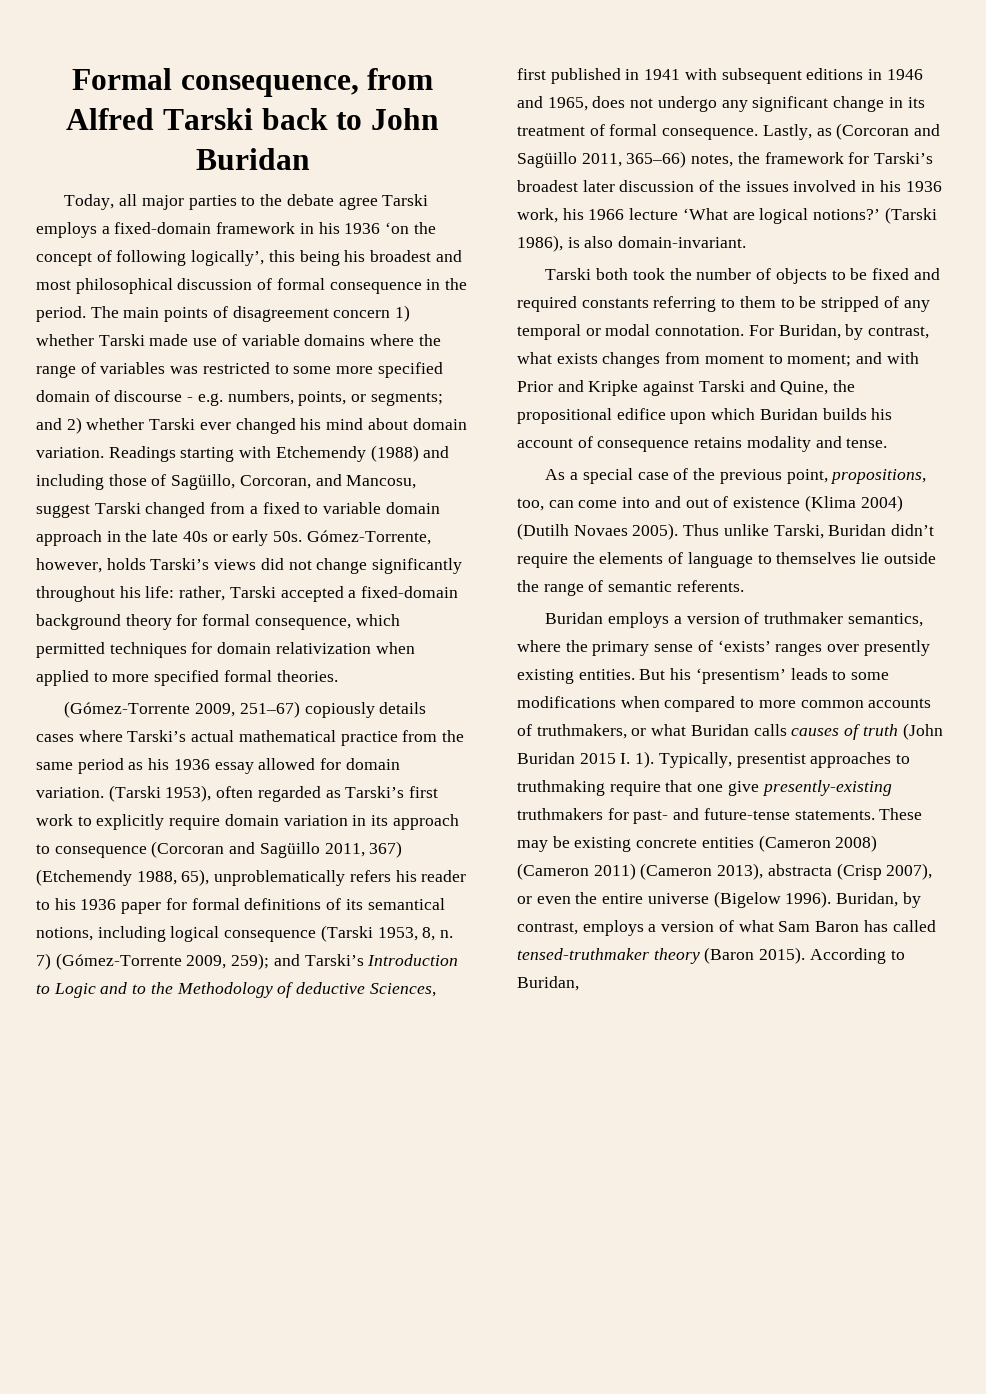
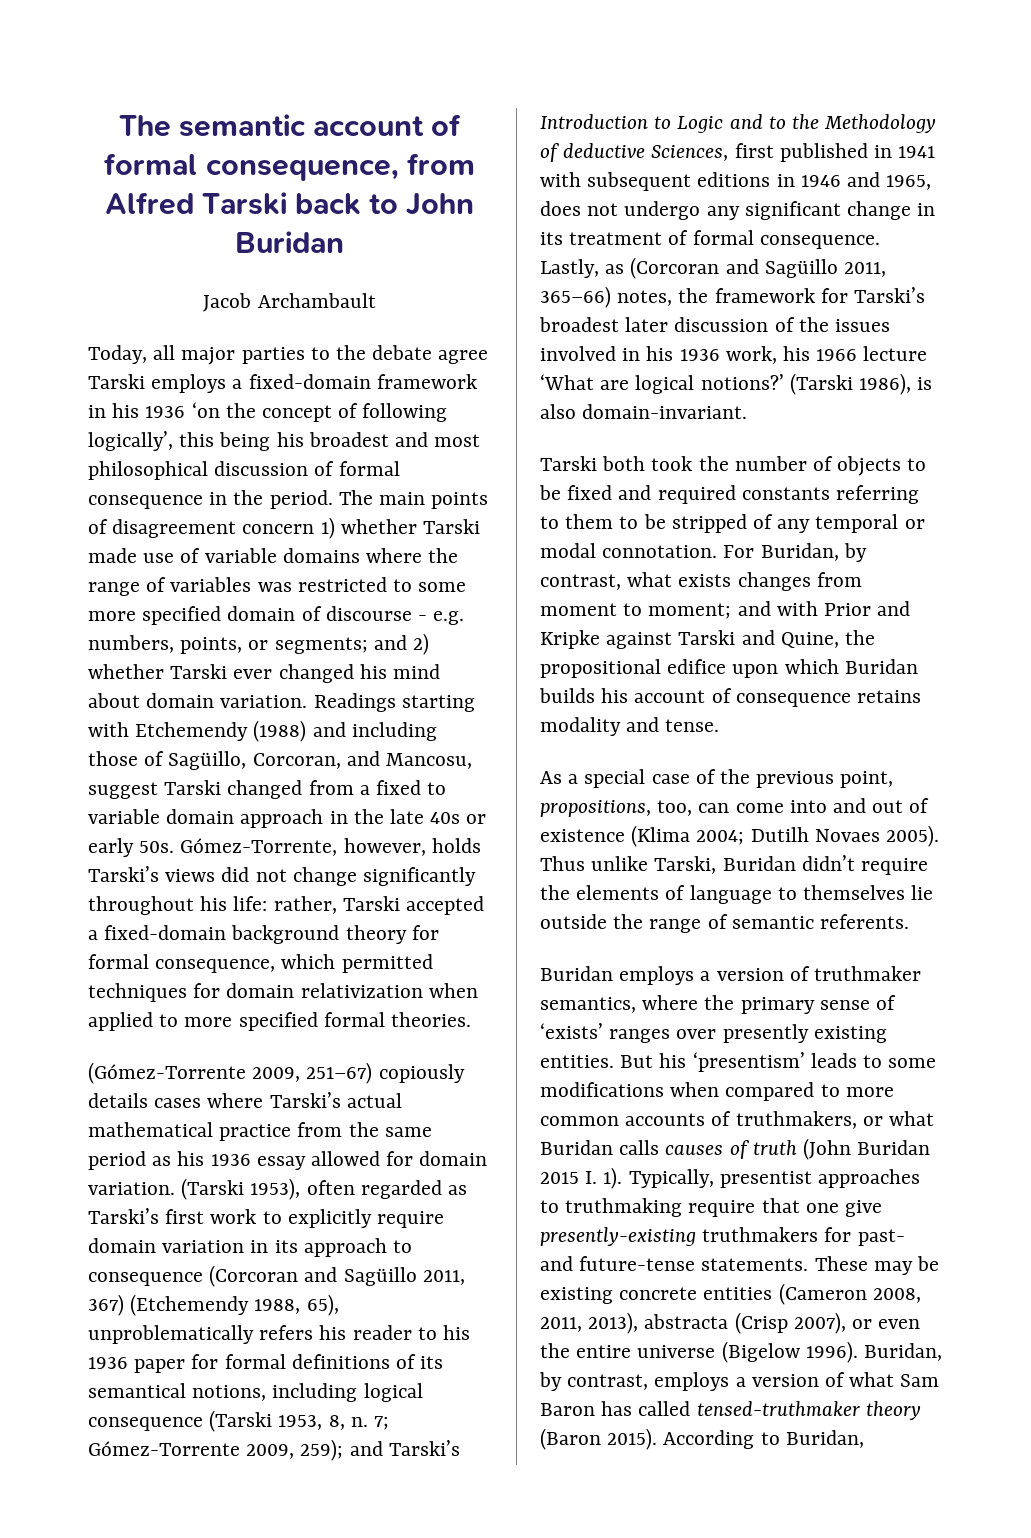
- Formal consequence, from Alfred Tarski back to John Buridan
+ The semantic account of formal consequence, from Alfred Tarski back to John Buridan
+ Jacob Archambault
- 7) (Gómez-Torrente 2009, 259); and Tarski’s Introduction to Logic and to the Methodology of deductive Sciences, first published in 1941 with subsequent editions in 1946 and 1965, does not undergo any significant change in its treatment of formal consequence.
+ 7; Gómez-Torrente 2009, 259); and Tarski’s Introduction to Logic and to the Methodology of deductive Sciences, first published in 1941 with subsequent editions in 1946 and 1965, does not undergo any significant change in its treatment of formal consequence.
- As a special case of the previous point, propositions, too, can come into and out of existence (Klima 2004) (Dutilh Novaes 2005).
+ As a special case of the previous point, propositions, too, can come into and out of existence (Klima 2004; Dutilh Novaes 2005).
- These may be existing concrete entities (Cameron 2008) (Cameron 2011) (Cameron 2013), abstracta (Crisp 2007), or even the entire universe (Bigelow 1996).
+ These may be existing concrete entities (Cameron 2008, 2011, 2013), abstracta (Crisp 2007), or even the entire universe (Bigelow 1996).

